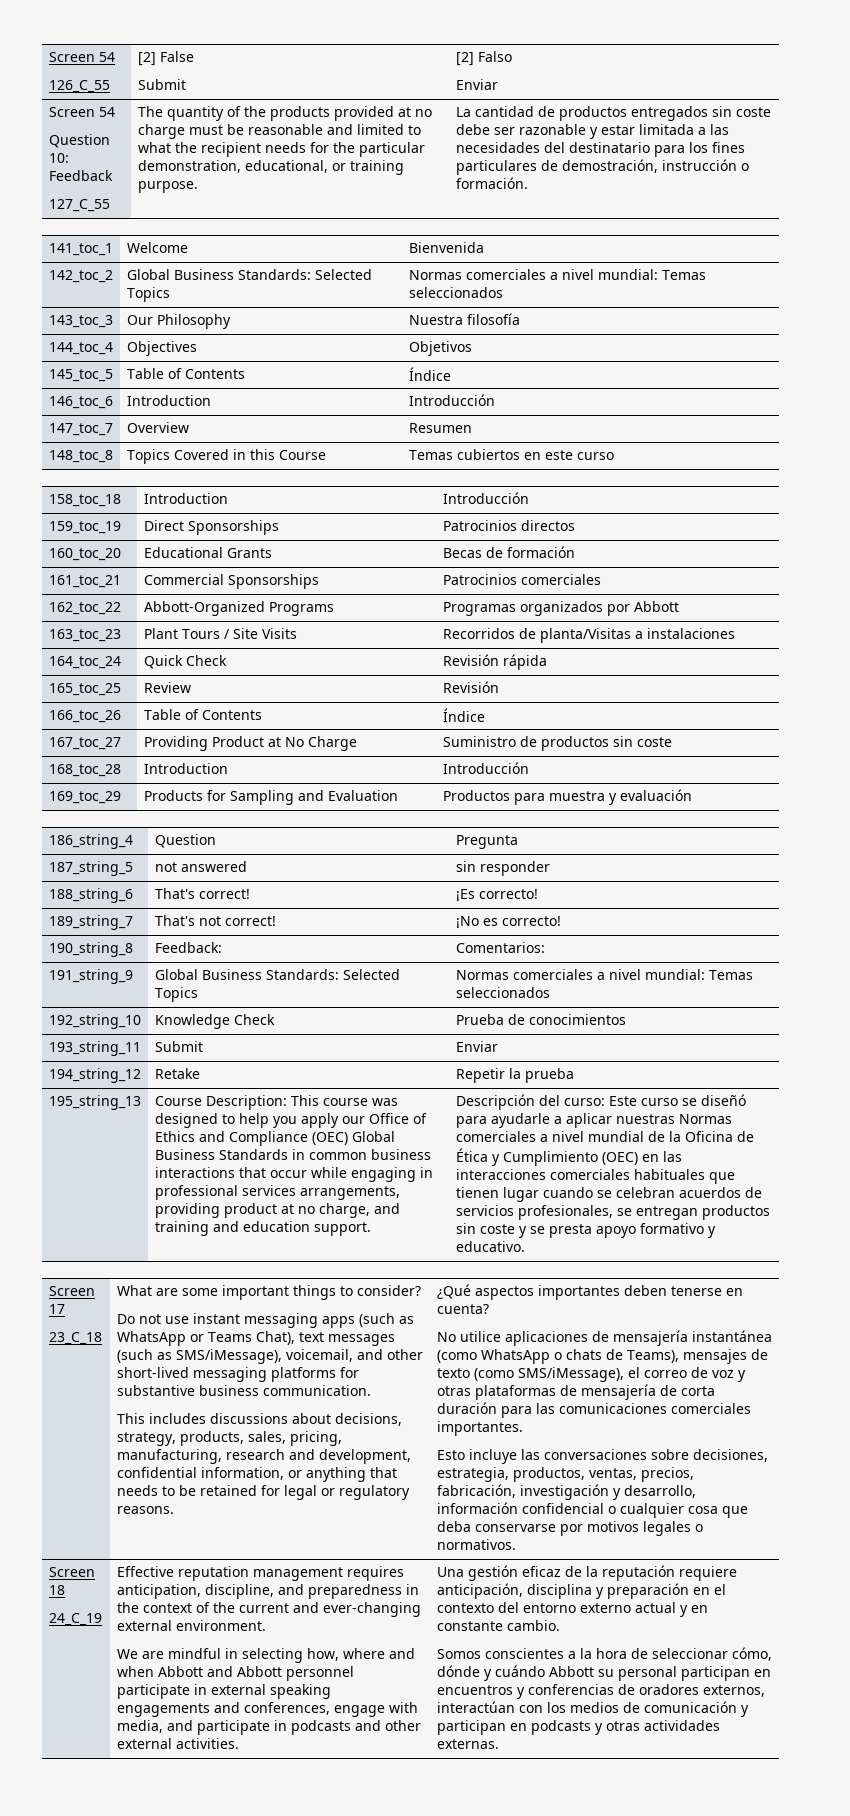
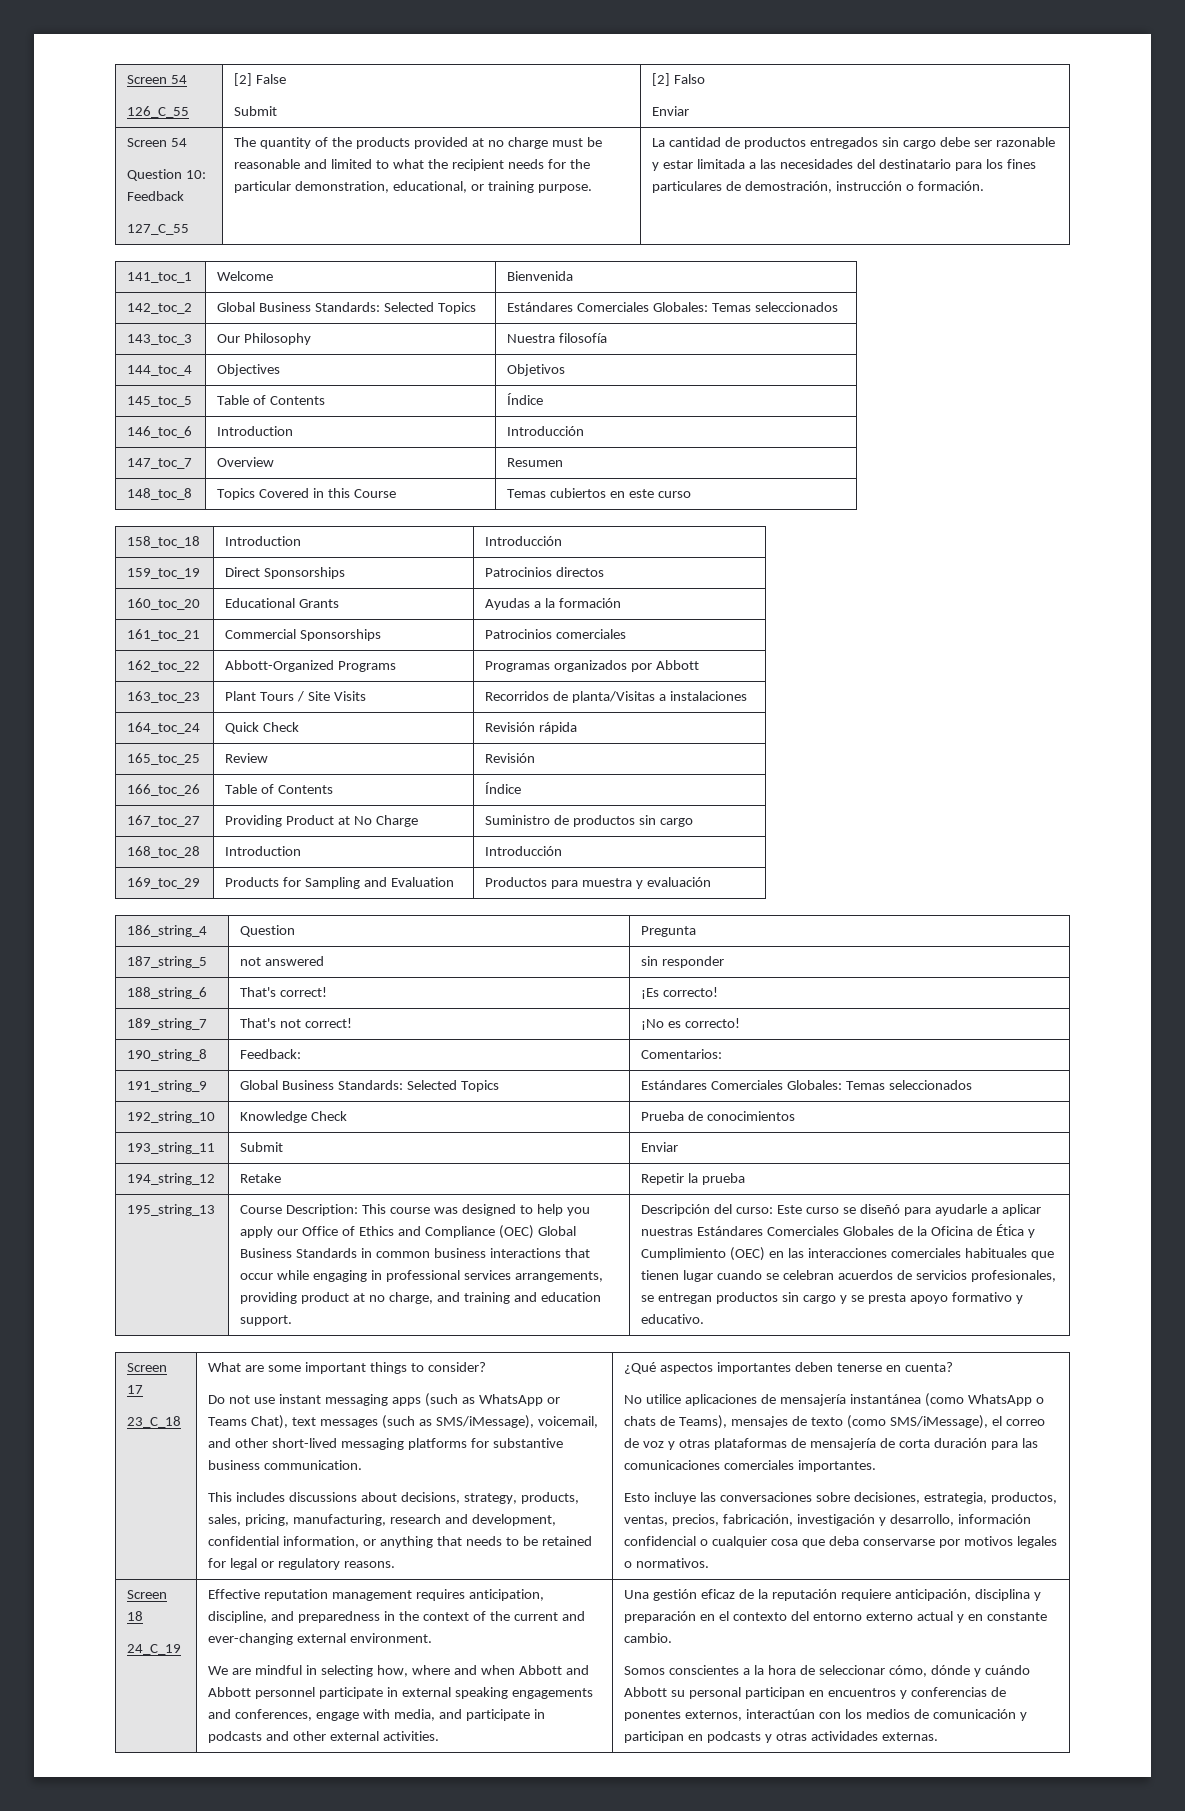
- La cantidad de productos entregados sin coste debe ser razonable y estar limitada a las necesidades del destinatario para los fines particulares de demostración, instrucción o formación.
+ La cantidad de productos entregados sin cargo debe ser razonable y estar limitada a las necesidades del destinatario para los fines particulares de demostración, instrucción o formación.
- 142_toc_2 | Global Business Standards: Selected Topics | Normas comerciales a nivel mundial: Temas seleccionados
+ 142_toc_2 | Global Business Standards: Selected Topics | Estándares Comerciales Globales: Temas seleccionados
- 160_toc_20 | Educational Grants | Becas de formación
+ 160_toc_20 | Educational Grants | Ayudas a la formación
- 167_toc_27 | Providing Product at No Charge | Suministro de productos sin coste
+ 167_toc_27 | Providing Product at No Charge | Suministro de productos sin cargo
- 191_string_9 | Global Business Standards: Selected Topics | Normas comerciales a nivel mundial: Temas seleccionados
+ 191_string_9 | Global Business Standards: Selected Topics | Estándares Comerciales Globales: Temas seleccionados
- Descripción del curso: Este curso se diseñó para ayudarle a aplicar nuestras Normas comerciales a nivel mundial de la Oficina de Ética y Cumplimiento (OEC) en las interacciones comerciales habituales que tienen lugar cuando se celebran acuerdos de servicios profesionales, se entregan productos sin coste y se presta apoyo formativo y educativo.
+ Descripción del curso: Este curso se diseñó para ayudarle a aplicar nuestras Estándares Comerciales Globales de la Oficina de Ética y Cumplimiento (OEC) en las interacciones comerciales habituales que tienen lugar cuando se celebran acuerdos de servicios profesionales, se entregan productos sin cargo y se presta apoyo formativo y educativo.
- Somos conscientes a la hora de seleccionar cómo, dónde y cuándo Abbott su personal participan en encuentros y conferencias de oradores externos, interactúan con los medios de comunicación y participan en podcasts y otras actividades externas.
+ Somos conscientes a la hora de seleccionar cómo, dónde y cuándo Abbott su personal participan en encuentros y conferencias de ponentes externos, interactúan con los medios de comunicación y participan en podcasts y otras actividades externas.

